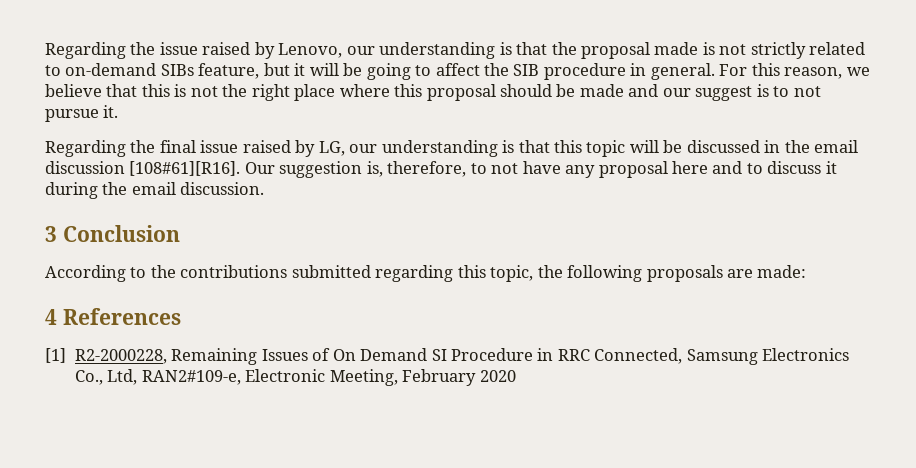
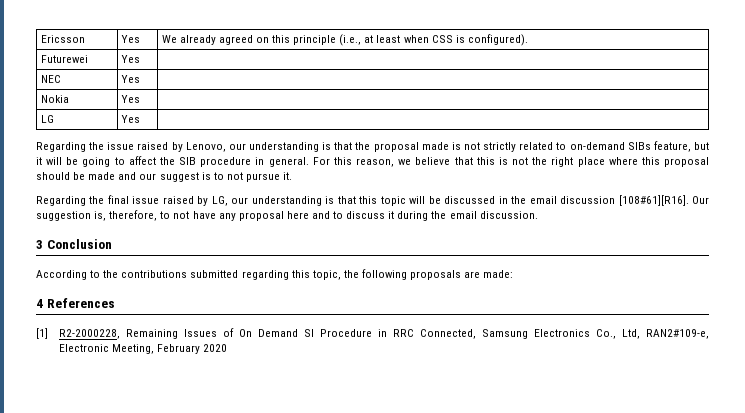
+ Ericsson | Yes | We already agreed on this principle (i.e., at least when CSS is configured).
+ Futurewei | Yes |
+ NEC | Yes |
+ Nokia | Yes |
+ LG | Yes |

